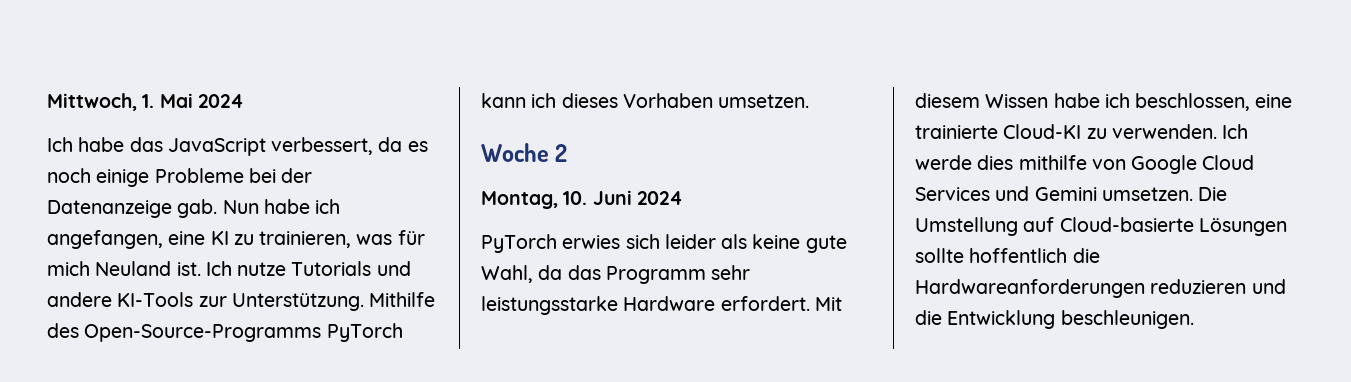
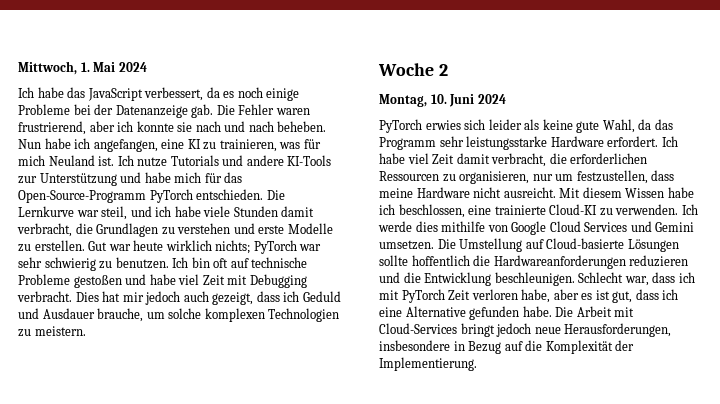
+ Die Fehler waren frustrierend, aber ich konnte sie nach und nach beheben.
- Ich nutze Tutorials und andere KI-Tools zur Unterstützung. Mithilfe des Open-Source-Programms PyTorch kann ich dieses Vorhaben umsetzen.
+ Ich nutze Tutorials und andere KI-Tools zur Unterstützung und habe mich für das Open-Source-Programm PyTorch entschieden. Die Lernkurve war steil, und ich habe viele Stunden damit verbracht, die Grundlagen zu verstehen und erste Modelle zu erstellen. Gut war heute wirklich nichts; PyTorch war sehr schwierig zu benutzen. Ich bin oft auf technische Probleme gestoßen und habe viel Zeit mit Debugging verbracht. Dies hat mir jedoch auch gezeigt, dass ich Geduld und Ausdauer brauche, um solche komplexen Technologien zu meistern.
+ Ich habe viel Zeit damit verbracht, die erforderlichen Ressourcen zu organisieren, nur um festzustellen, dass meine Hardware nicht ausreicht.
+ Schlecht war, dass ich mit PyTorch Zeit verloren habe, aber es ist gut, dass ich eine Alternative gefunden habe. Die Arbeit mit Cloud-Services bringt jedoch neue Herausforderungen, insbesondere in Bezug auf die Komplexität der Implementierung.

